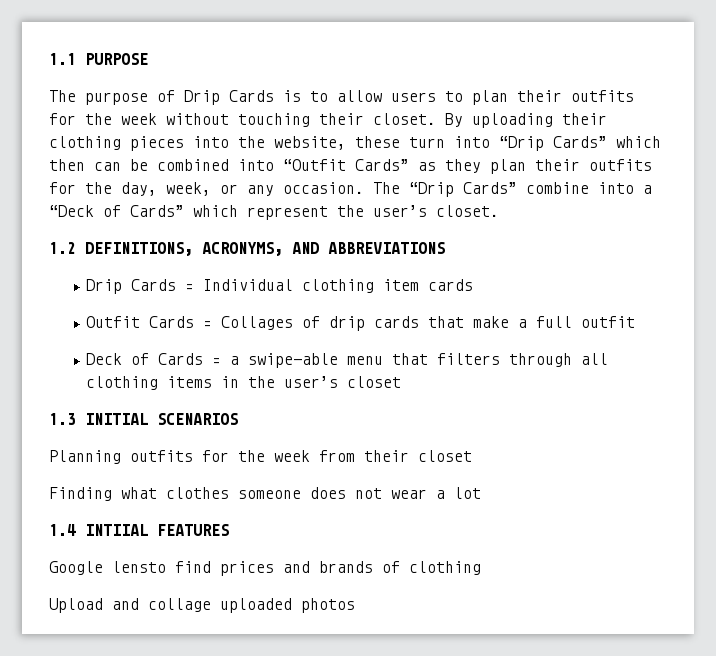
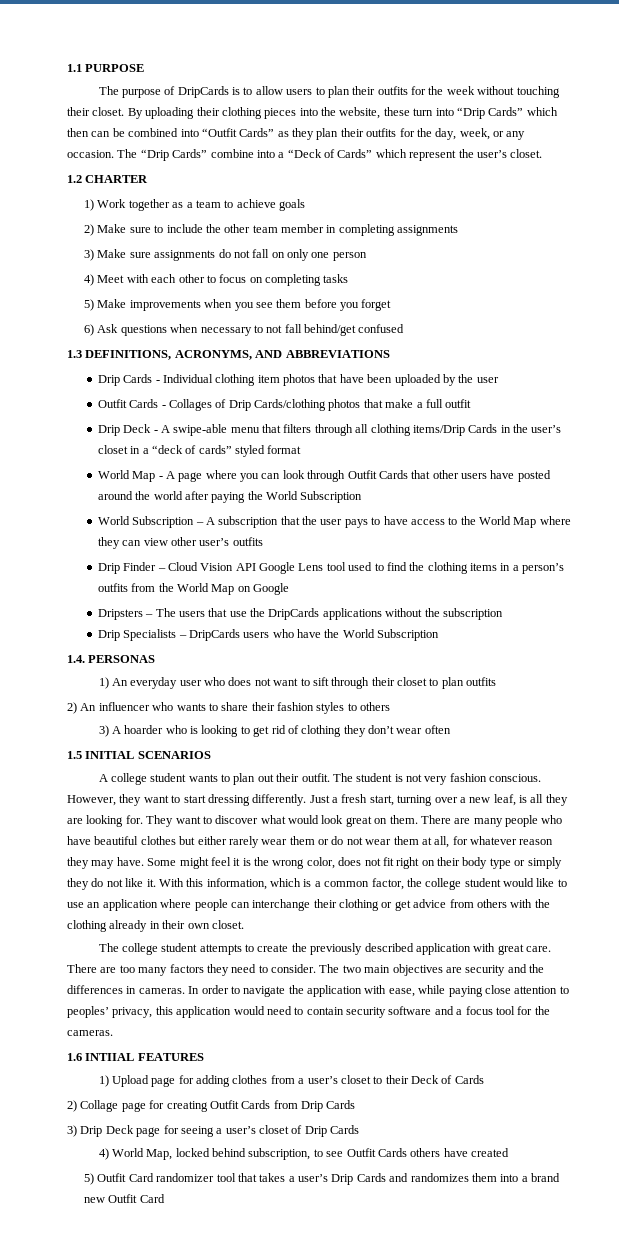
- The purpose of Drip Cards is to allow users to plan their outfits for the week without touching their closet.
+ The purpose of DripCards is to allow users to plan their outfits for the week without touching their closet.
- 1.2 DEFINITIONS, ACRONYMS, AND ABBREVIATIONS
+ 1.2 CHARTER
+ 1) Work together as a team to achieve goals
+ 2) Make sure to include the other team member in completing assignments
+ 3) Make sure assignments do not fall on only one person
+ 4) Meet with each other to focus on completing tasks
+ 5) Make improvements when you see them before you forget
+ 6) Ask questions when necessary to not fall behind/get confused
+ 1.3 DEFINITIONS, ACRONYMS, AND ABBREVIATIONS
- Drip Cards = Individual clothing item cards
- Outfit Cards = Collages of drip cards that make a full outfit
+ Drip Cards - Individual clothing item photos that have been uploaded by the user
+ Outfit Cards - Collages of Drip Cards/clothing photos that make a full outfit
- Deck of Cards = a swipe-able menu that filters through all clothing items in the user’s closet
- 1.3 INITIAL SCENARIOS
- Planning outfits for the week from their closet
- Finding what clothes someone does not wear a lot
- 1.4 INTIIAL FEATURES
- Google lensto find prices and brands of clothing
- Upload and collage uploaded photos
+ Drip Deck - A swipe-able menu that filters through all clothing items/Drip Cards in the user’s closet in a “deck of cards” styled format
+ World Map - A page where you can look through Outfit Cards that other users have posted around the world after paying the World Subscription
+ World Subscription – A subscription that the user pays to have access to the World Map where they can view other user’s outfits
+ Drip Finder – Cloud Vision API Google Lens tool used to find the clothing items in a person’s outfits from the World Map on Google
+ Dripsters – The users that use the DripCards applications without the subscription
+ Drip Specialists – DripCards users who have the World Subscription
+ 1.4. PERSONAS
+ 1) An everyday user who does not want to sift through their closet to plan outfits
+ 2) An influencer who wants to share their fashion styles to others
+ 3) A hoarder who is looking to get rid of clothing they don’t wear often
+ 1.5 INITIAL SCENARIOS
+ A college student wants to plan out their outfit. The student is not very fashion conscious. However, they want to start dressing differently. Just a fresh start, turning over a new leaf, is all they are looking for. They want to discover what would look great on them. There are many people who have beautiful clothes but either rarely wear them or do not wear them at all, for whatever reason they may have. Some might feel it is the wrong color, does not fit right on their body type or simply they do not like it. With this information, which is a common factor, the college student would like to use an application where people can interchange their clothing or get advice from others with the clothing already in their own closet.
+ The college student attempts to create the previously described application with great care. There are too many factors they need to consider. The two main objectives are security and the differences in cameras. In order to navigate the application with ease, while paying close attention to peoples’ privacy, this application would need to contain security software and a focus tool for the cameras.
+ 1.6 INTIIAL FEATURES
+ 1) Upload page for adding clothes from a user’s closet to their Deck of Cards
+ 2) Collage page for creating Outfit Cards from Drip Cards
+ 3) Drip Deck page for seeing a user’s closet of Drip Cards
+ 4) World Map, locked behind subscription, to see Outfit Cards others have created
+ 5) Outfit Card randomizer tool that takes a user’s Drip Cards and randomizes them into a brand new Outfit Card

